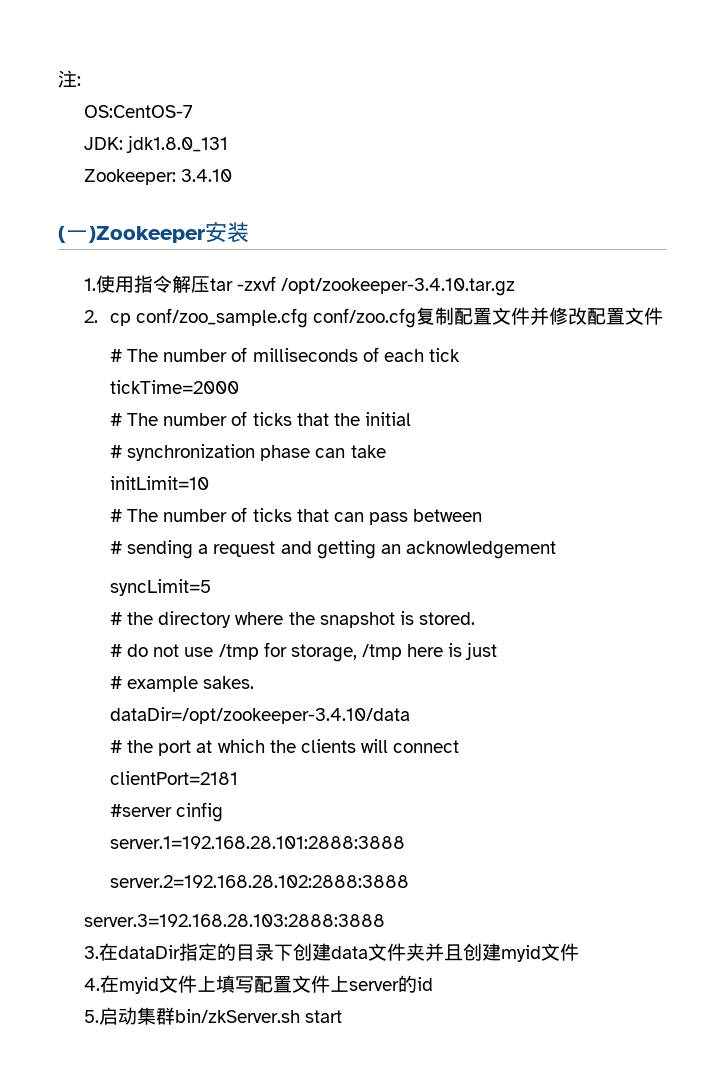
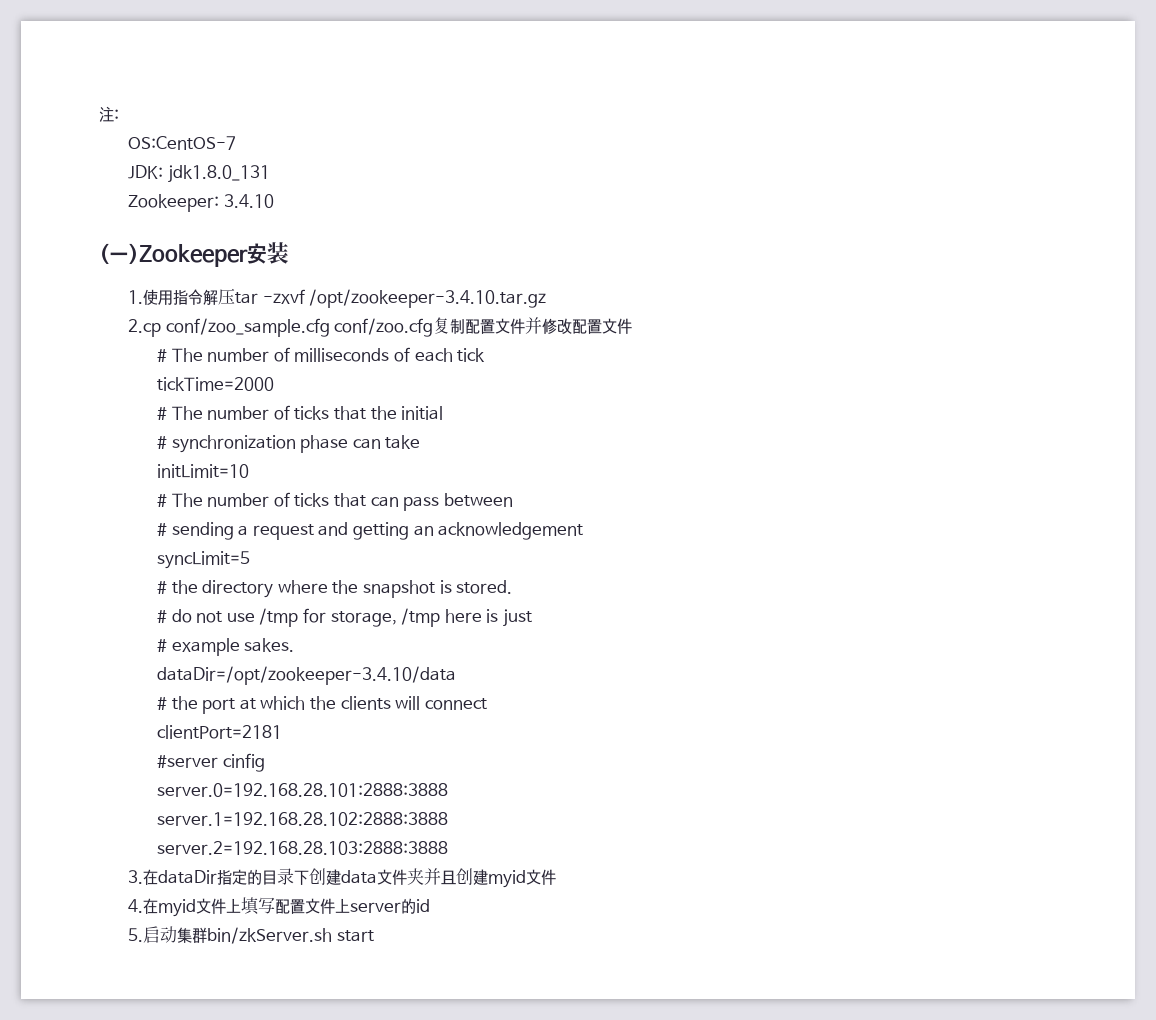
- 2. cp conf/zoo_sample.cfg conf/zoo.cfg复制配置文件并修改配置文件
+ 2.cp conf/zoo_sample.cfg conf/zoo.cfg复制配置文件并修改配置文件
- server.1=192.168.28.101:2888:3888
- server.2=192.168.28.102:2888:3888
- server.3=192.168.28.103:2888:3888
+ server.0=192.168.28.101:2888:3888
+ server.1=192.168.28.102:2888:3888
+ server.2=192.168.28.103:2888:3888

